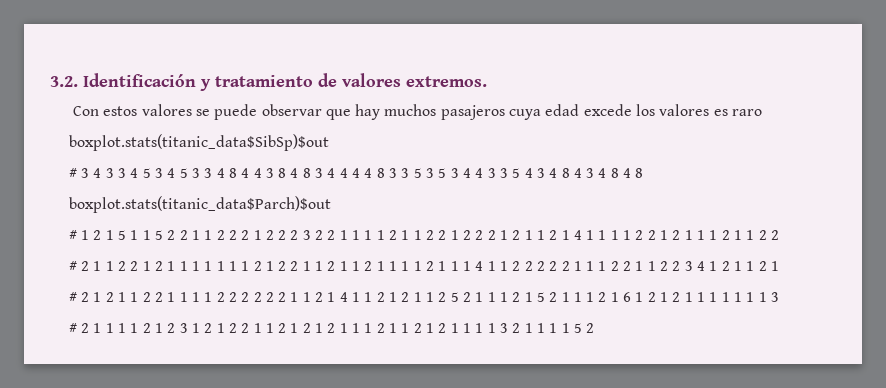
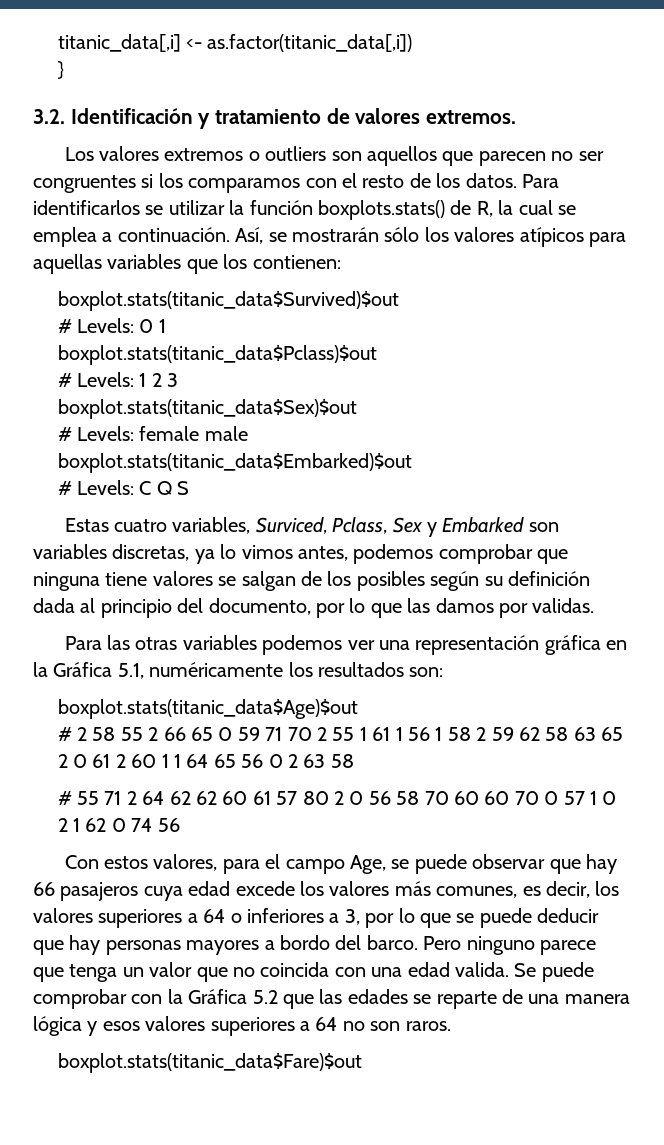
+ titanic_data[,i] <- as.factor(titanic_data[,i])
+ }
- Con estos valores se puede observar que hay muchos pasajeros cuya edad excede los valores es raro
- boxplot.stats(titanic_data$SibSp)$out
- # 3 4 3 3 4 5 3 4 5 3 3 4 8 4 4 3 8 4 8 3 4 4 4 4 8 3 3 5 3 5 3 4 4 3 3 5 4 3 4 8 4 3 4 8 4 8
- boxplot.stats(titanic_data$Parch)$out
- # 1 2 1 5 1 1 5 2 2 1 1 2 2 2 1 2 2 2 3 2 2 1 1 1 1 2 1 1 2 2 1 2 2 2 1 2 1 1 2 1 4 1 1 1 1 2 2 1 2 1 1 1 2 1 1 2 2
- # 2 1 1 2 2 1 2 1 1 1 1 1 1 1 2 1 2 2 1 1 2 1 1 2 1 1 1 1 2 1 1 1 4 1 1 2 2 2 2 2 1 1 1 2 2 1 1 2 2 3 4 1 2 1 1 2 1
- # 2 1 2 1 1 2 2 1 1 1 1 2 2 2 2 2 2 1 1 2 1 4 1 1 2 1 2 1 1 2 5 2 1 1 1 2 1 5 2 1 1 1 2 1 6 1 2 1 2 1 1 1 1 1 1 1 3
- # 2 1 1 1 1 2 1 2 3 1 2 1 2 2 1 1 2 1 2 1 2 1 1 1 2 1 1 2 1 2 1 1 1 1 3 2 1 1 1 1 5 2
+ Los valores extremos o outliers son aquellos que parecen no ser congruentes si los comparamos con el resto de los datos. Para identificarlos se utilizar la función boxplots.stats() de R, la cual se emplea a continuación. Así, se mostrarán sólo los valores atípicos para aquellas variables que los contienen:
+ boxplot.stats(titanic_data$Survived)$out
+ # Levels: 0 1
+ boxplot.stats(titanic_data$Pclass)$out
+ # Levels: 1 2 3
+ boxplot.stats(titanic_data$Sex)$out
+ # Levels: female male
+ boxplot.stats(titanic_data$Embarked)$out
+ # Levels: C Q S
+ Estas cuatro variables, Surviced, Pclass, Sex y Embarked son variables discretas, ya lo vimos antes, podemos comprobar que ninguna tiene valores se salgan de los posibles según su definición dada al principio del documento, por lo que las damos por validas.
+ Para las otras variables podemos ver una representación gráfica en la Gráfica 5.1, numéricamente los resultados son:
+ boxplot.stats(titanic_data$Age)$out
+ # 2 58 55 2 66 65 0 59 71 70 2 55 1 61 1 56 1 58 2 59 62 58 63 65 2 0 61 2 60 1 1 64 65 56 0 2 63 58
+ # 55 71 2 64 62 62 60 61 57 80 2 0 56 58 70 60 60 70 0 57 1 0 2 1 62 0 74 56
+ Con estos valores, para el campo Age, se puede observar que hay 66 pasajeros cuya edad excede los valores más comunes, es decir, los valores superiores a 64 o inferiores a 3, por lo que se puede deducir que hay personas mayores a bordo del barco. Pero ninguno parece que tenga un valor que no coincida con una edad valida. Se puede comprobar con la Gráfica 5.2 que las edades se reparte de una manera lógica y esos valores superiores a 64 no son raros.
+ boxplot.stats(titanic_data$Fare)$out

